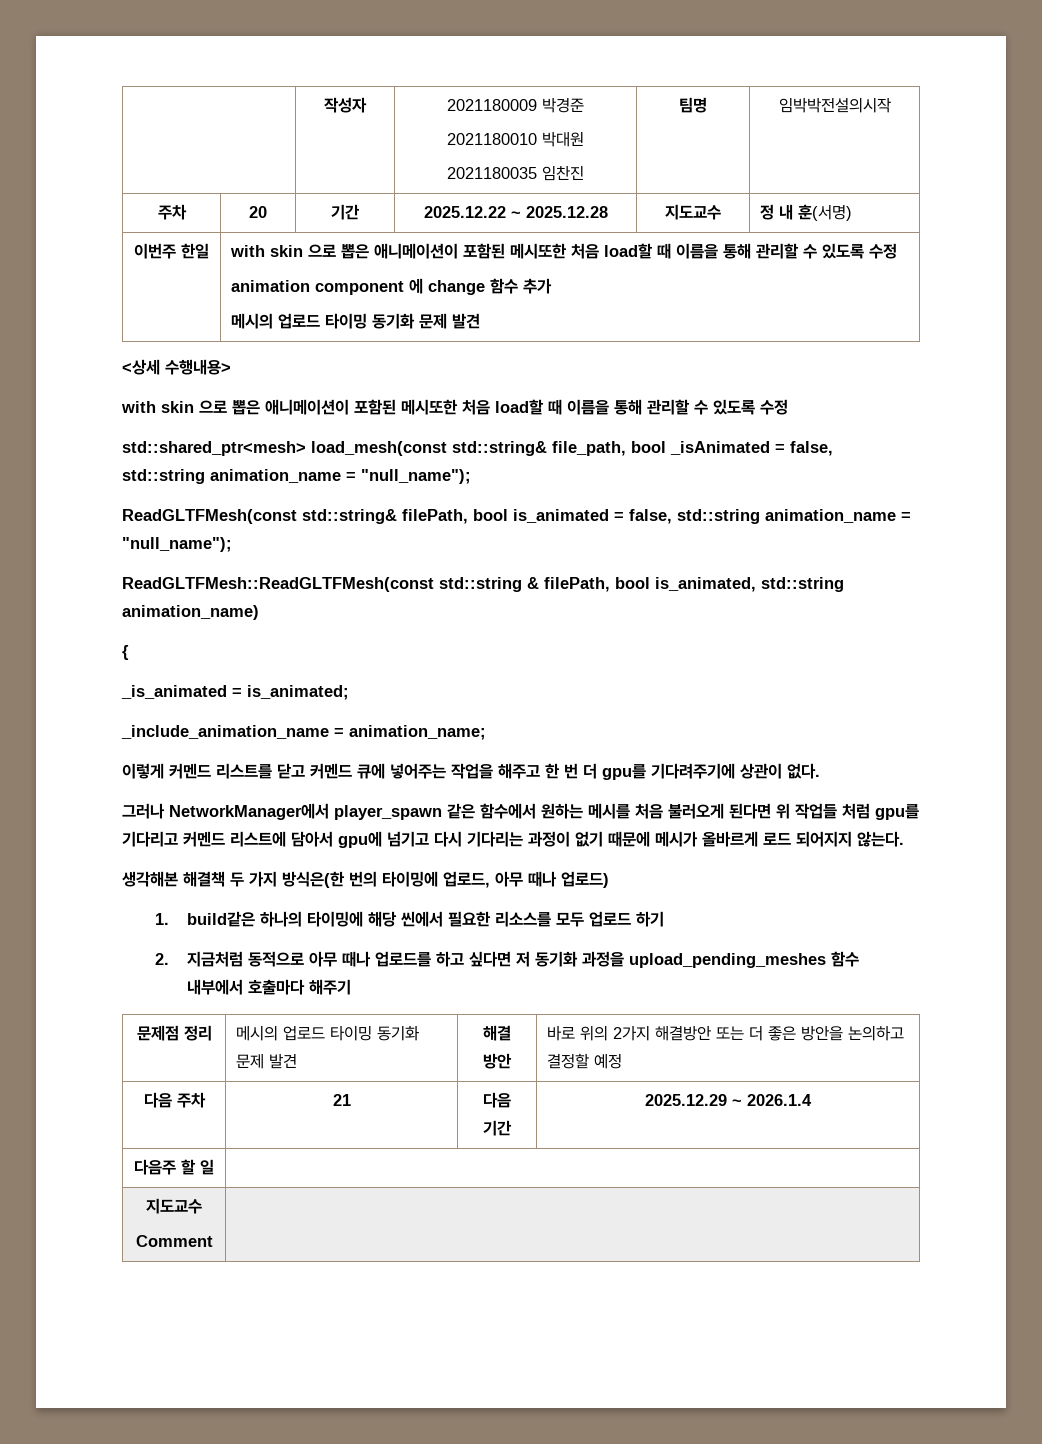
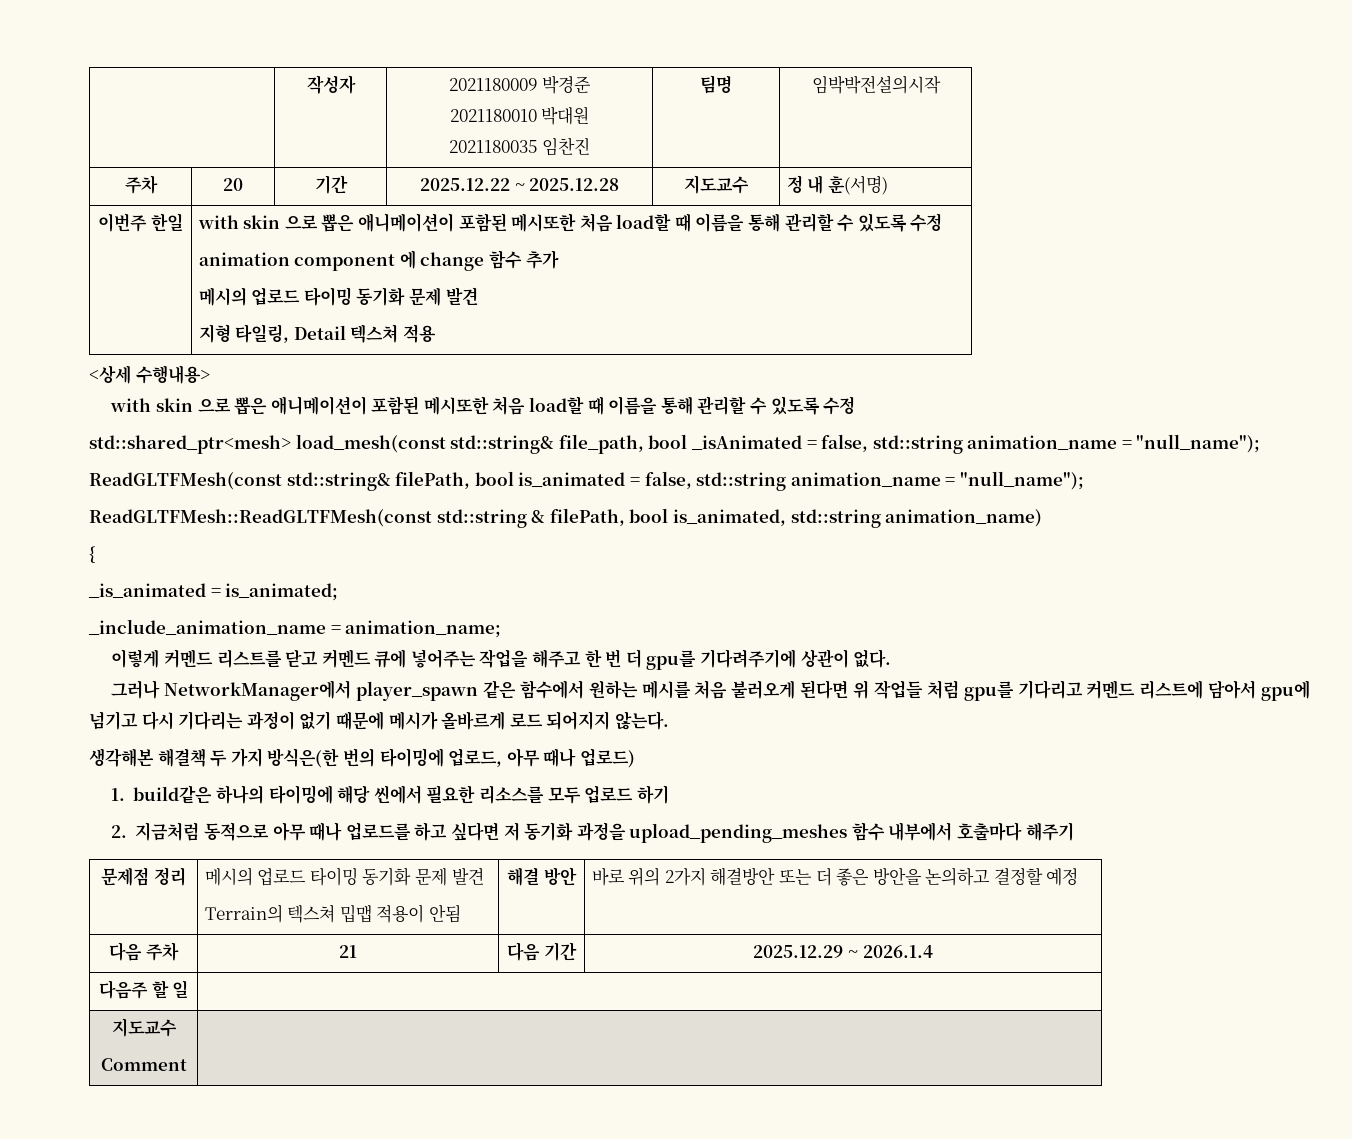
  이번주 한일 | with skin 으로 뽑은 애니메이션이 포함된 메시또한 처음 load할 때 이름을 통해 관리할 수 있도록 수정
  animation component 에 change 함수 추가
  메시의 업로드 타이밍 동기화 문제 발견
+ 지형 타일링, Detail 텍스쳐 적용
- 문제점 정리 | 메시의 업로드 타이밍 동기화 문제 발견 | 해결 방안 | 바로 위의 2가지 해결방안 또는 더 좋은 방안을 논의하고 결정할 예정
+ 문제점 정리 | 메시의 업로드 타이밍 동기화 문제 발견
+ Terrain의 텍스쳐 밉맵 적용이 안됨 | 해결 방안 | 바로 위의 2가지 해결방안 또는 더 좋은 방안을 논의하고 결정할 예정

